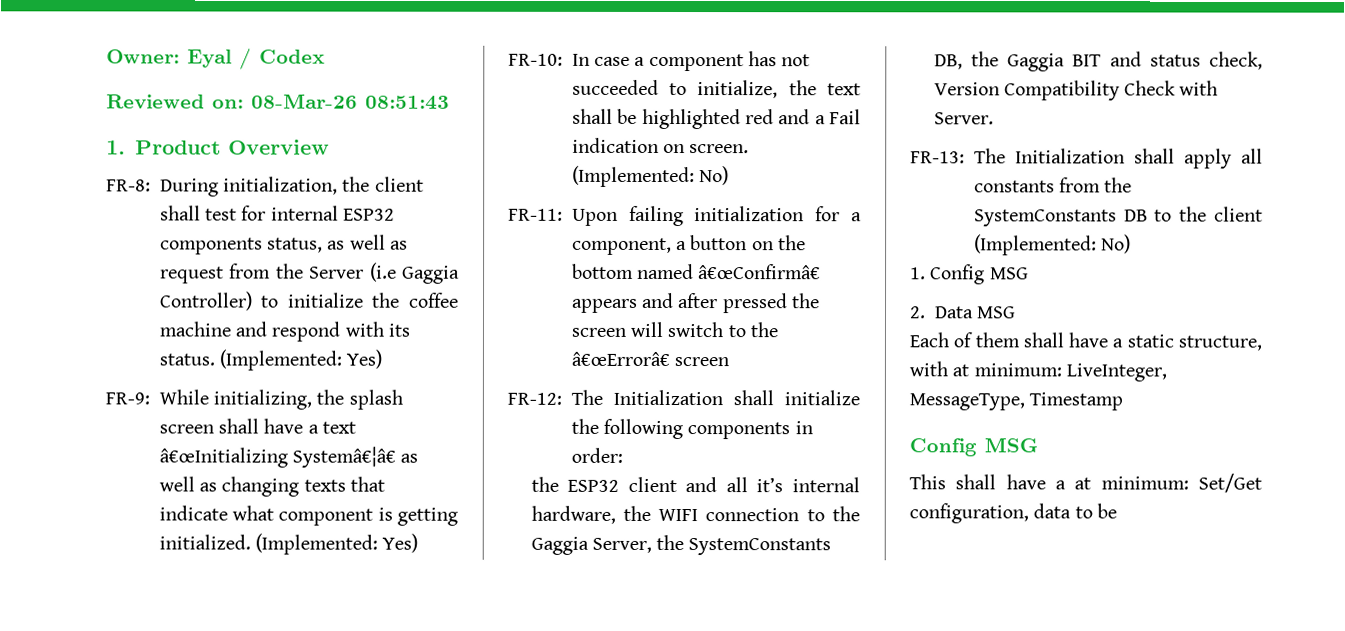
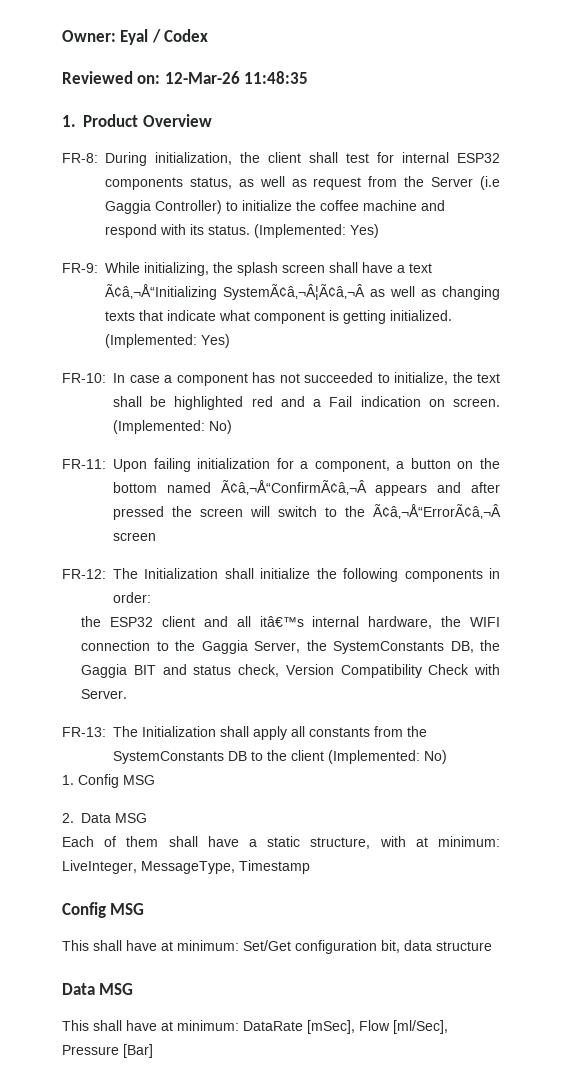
- Reviewed on: 08-Mar-26 08:51:43
+ Reviewed on: 12-Mar-26 11:48:35
- FR-9: While initializing, the splash screen shall have a text â€œInitializing Systemâ€¦â€ as well as changing texts that indicate what component is getting initialized.
+ FR-9: While initializing, the splash screen shall have a text Ã¢â‚¬Å“Initializing SystemÃ¢â‚¬Â¦Ã¢â‚¬Â as well as changing texts that indicate what component is getting initialized.
- FR-11: Upon failing initialization for a component, a button on the bottom named â€œConfirmâ€ appears and after pressed the screen will switch to the â€œErrorâ€ screen
+ FR-11: Upon failing initialization for a component, a button on the bottom named Ã¢â‚¬Å“ConfirmÃ¢â‚¬Â appears and after pressed the screen will switch to the Ã¢â‚¬Å“ErrorÃ¢â‚¬Â screen
- the ESP32 client and all it’s internal hardware, the WIFI connection to the Gaggia Server, the SystemConstants DB, the Gaggia BIT and status check, Version Compatibility Check with Server.
+ the ESP32 client and all itâ€™s internal hardware, the WIFI connection to the Gaggia Server, the SystemConstants DB, the Gaggia BIT and status check, Version Compatibility Check with Server.
- This shall have a at minimum: Set/Get configuration, data to be
+ This shall have at minimum: Set/Get configuration bit, data structure
+ Data MSG
+ This shall have at minimum: DataRate [mSec], Flow [ml/Sec], Pressure [Bar]

